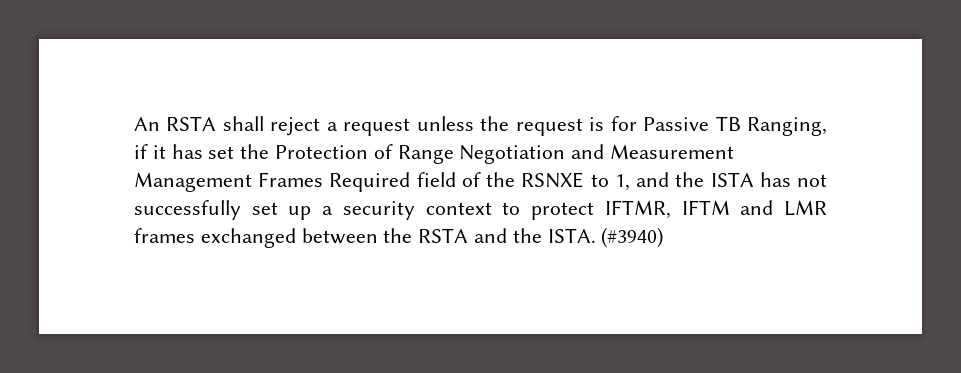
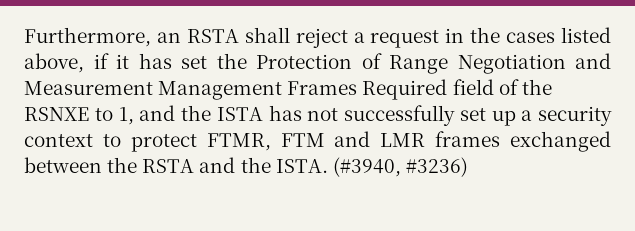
- An RSTA shall reject a request unless the request is for Passive TB Ranging, if it has set the Protection of Range Negotiation and Measurement Management Frames Required field of the RSNXE to 1, and the ISTA has not successfully set up a security context to protect IFTMR, IFTM and LMR frames exchanged between the RSTA and the ISTA.
+ Furthermore, an RSTA shall reject a request in the cases listed above, if it has set the Protection of Range Negotiation and Measurement Management Frames Required field of the RSNXE to 1, and the ISTA has not successfully set up a security context to protect FTMR, FTM and LMR frames exchanged between the RSTA and the ISTA.
- (#3940)
+ (#3940, #3236)

